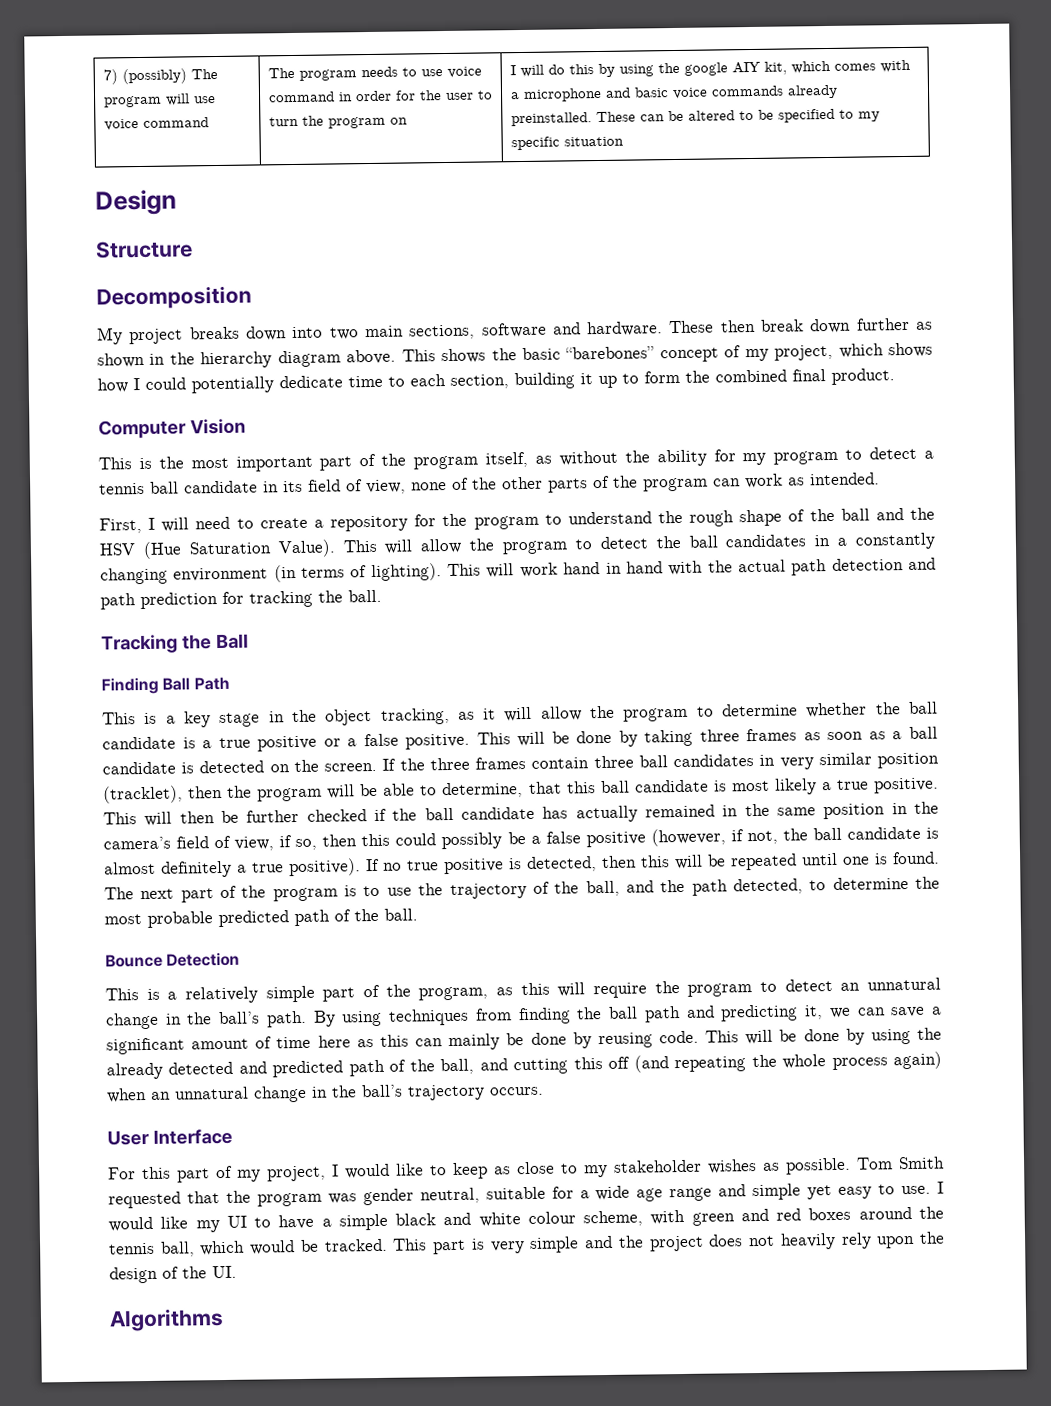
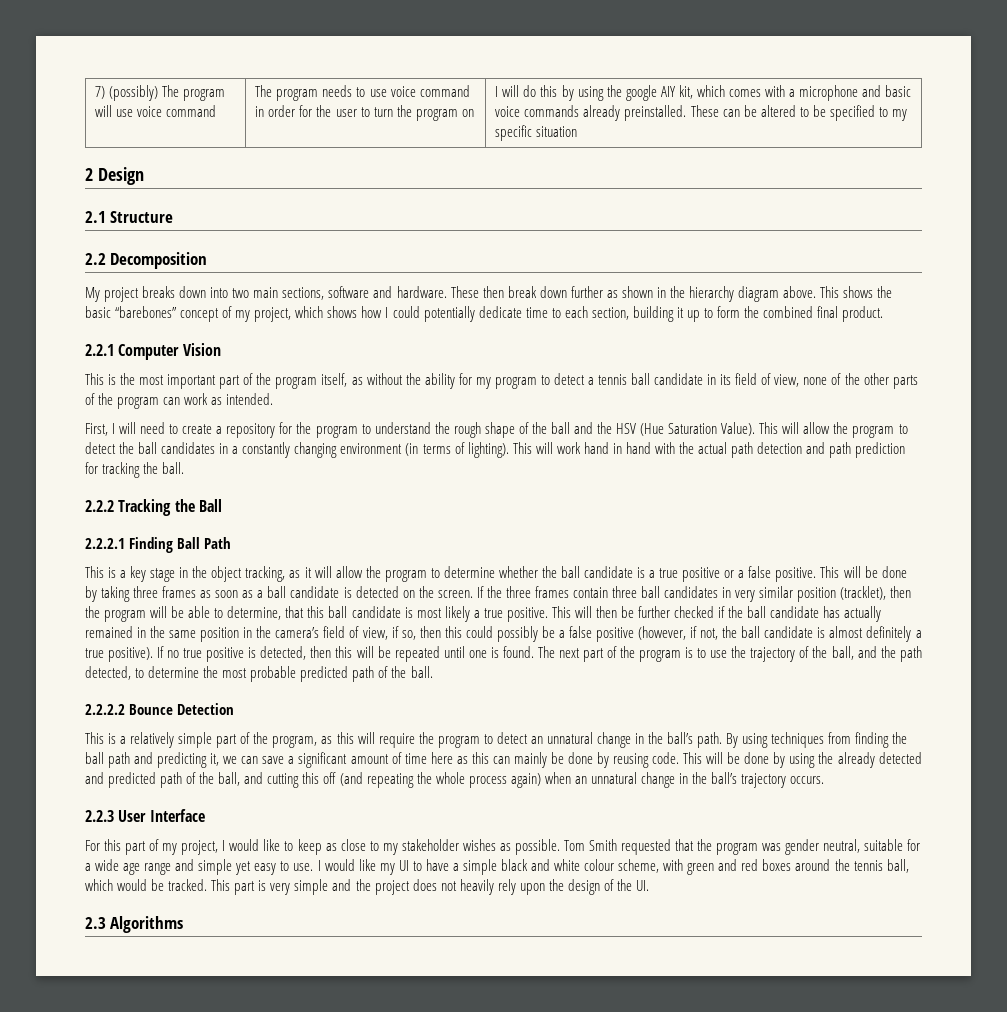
- Design
+ 2 Design
- Structure
+ 2.1 Structure
- Decomposition
+ 2.2 Decomposition
- Computer Vision
+ 2.2.1 Computer Vision
- Tracking the Ball
+ 2.2.2 Tracking the Ball
- Finding Ball Path
+ 2.2.2.1 Finding Ball Path
- Bounce Detection
+ 2.2.2.2 Bounce Detection
- User Interface
+ 2.2.3 User Interface
- Algorithms
+ 2.3 Algorithms

